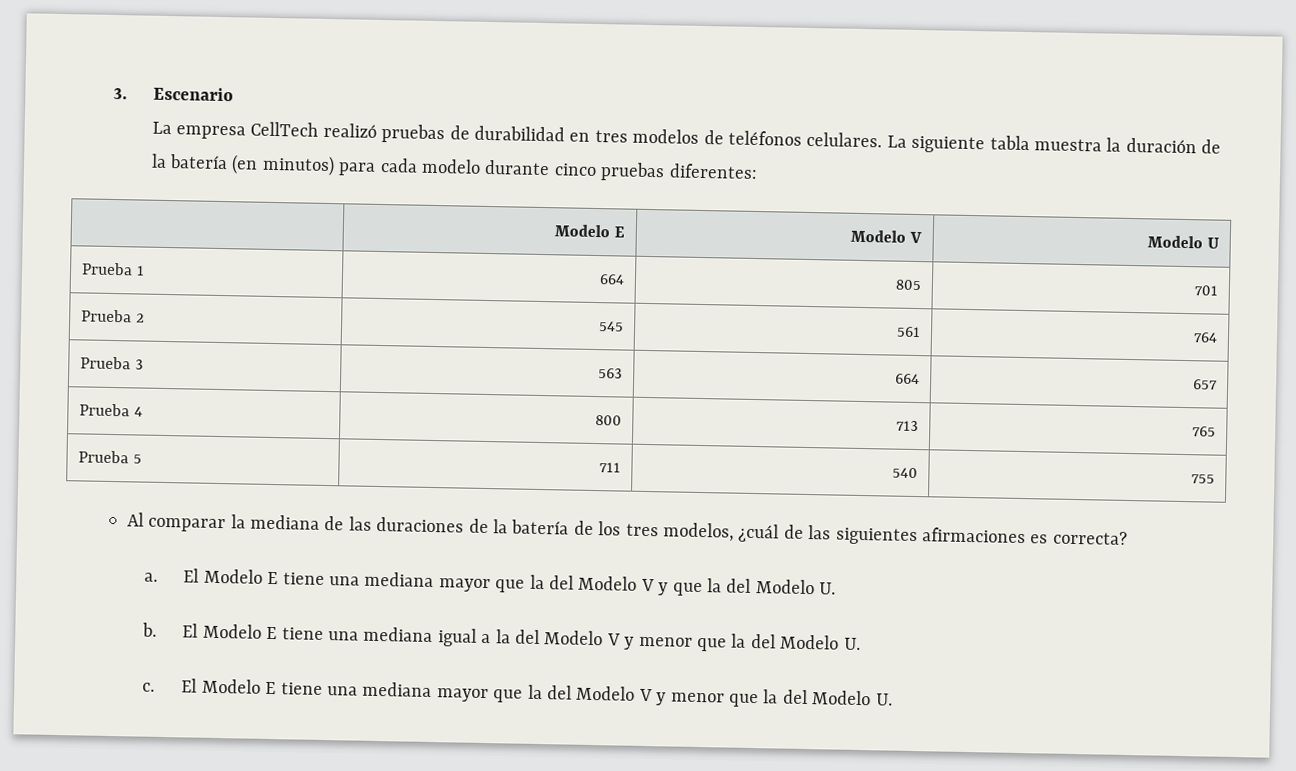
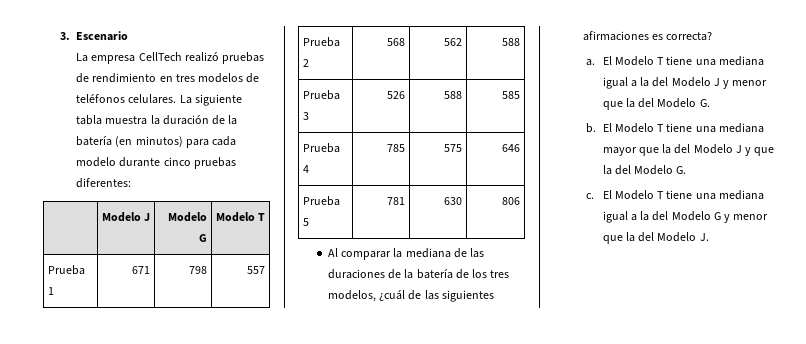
- La empresa CellTech realizó pruebas de durabilidad en tres modelos de teléfonos celulares.
+ La empresa CellTech realizó pruebas de rendimiento en tres modelos de teléfonos celulares.
- | Modelo E | Modelo V | Modelo U
+ | Modelo J | Modelo G | Modelo T
- Prueba 1 | 664 | 805 | 701
+ Prueba 1 | 671 | 798 | 557
- Prueba 2 | 545 | 561 | 764
+ Prueba 2 | 568 | 562 | 588
- Prueba 3 | 563 | 664 | 657
+ Prueba 3 | 526 | 588 | 585
- Prueba 4 | 800 | 713 | 765
+ Prueba 4 | 785 | 575 | 646
- Prueba 5 | 711 | 540 | 755
+ Prueba 5 | 781 | 630 | 806
- El Modelo E tiene una mediana mayor que la del Modelo V y que la del Modelo U.
- b. El Modelo E tiene una mediana igual a la del Modelo V y menor que la del Modelo U.
- c. El Modelo E tiene una mediana mayor que la del Modelo V y menor que la del Modelo U.
+ El Modelo T tiene una mediana igual a la del Modelo J y menor que la del Modelo G.
+ b. El Modelo T tiene una mediana mayor que la del Modelo J y que la del Modelo G.
+ c. El Modelo T tiene una mediana igual a la del Modelo G y menor que la del Modelo J.

